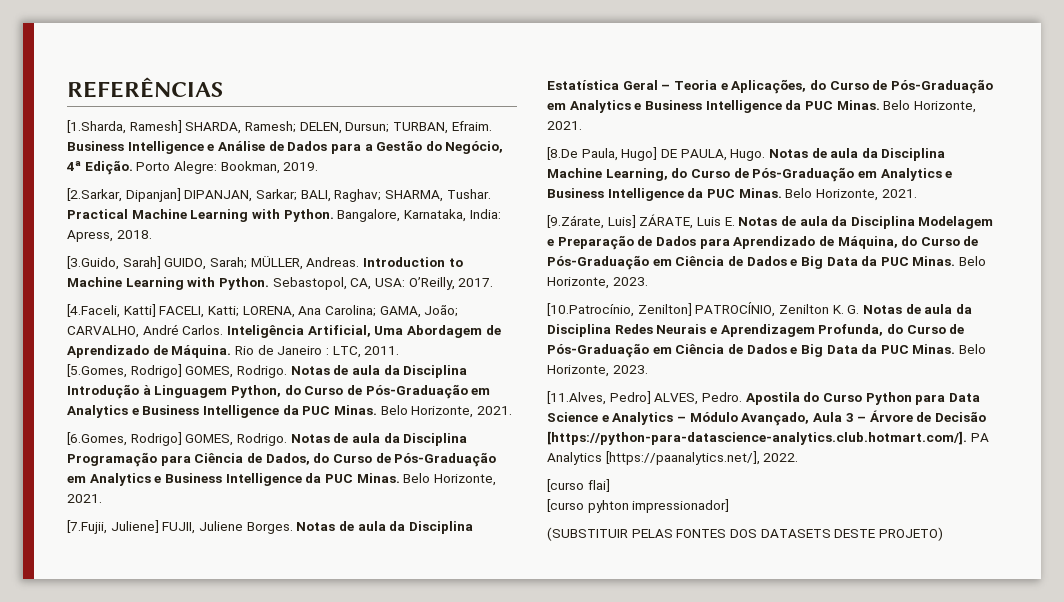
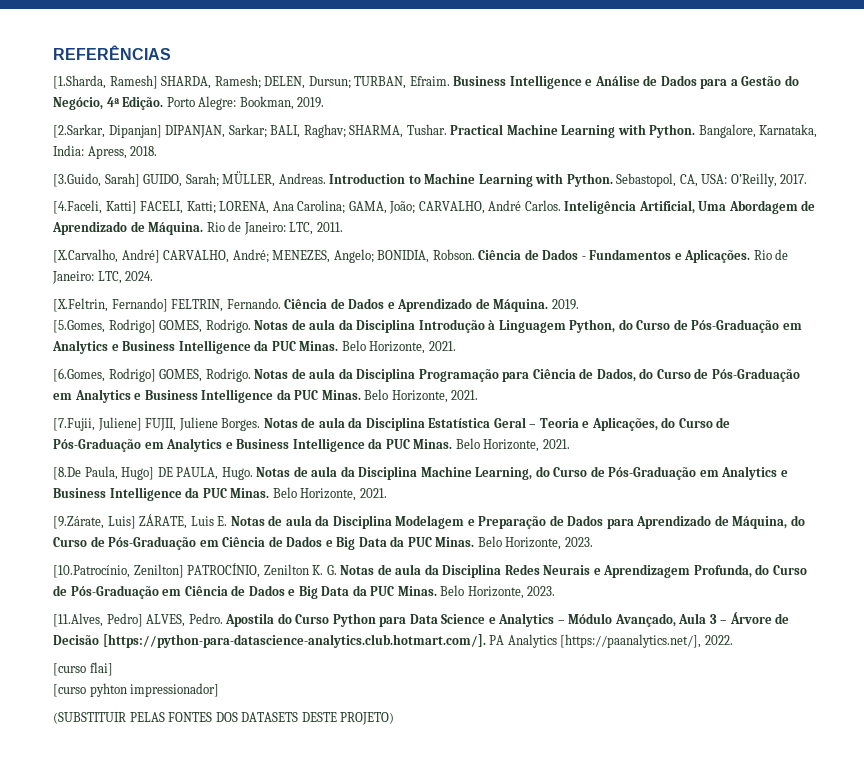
- Rio de Janeiro : LTC, 2011.
+ Rio de Janeiro: LTC, 2011.
+ [X.Carvalho, André] CARVALHO, André; MENEZES, Angelo; BONIDIA, Robson. Ciência de Dados - Fundamentos e Aplicações. Rio de Janeiro: LTC, 2024.
+ [X.Feltrin, Fernando] FELTRIN, Fernando. Ciência de Dados e Aprendizado de Máquina. 2019.

